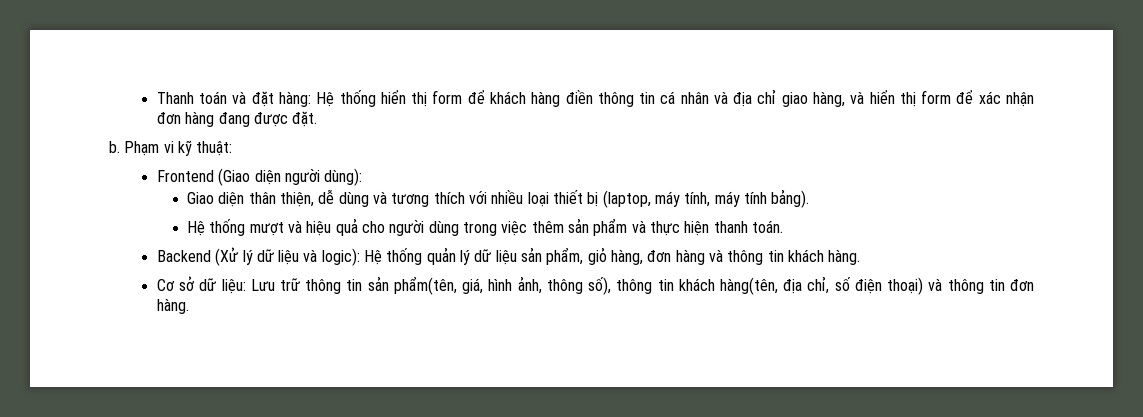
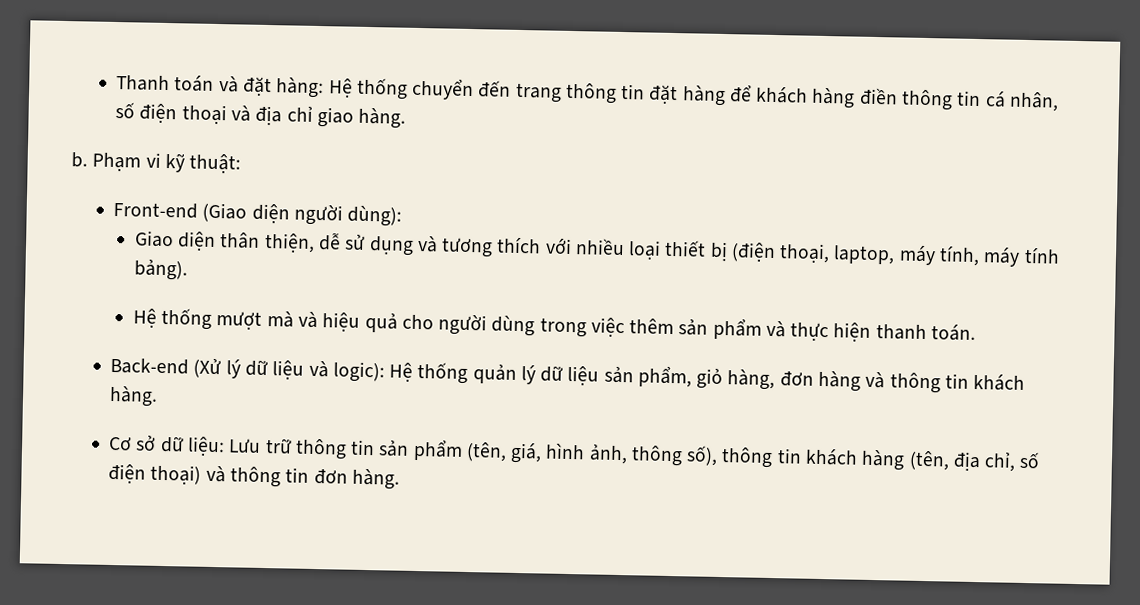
- Thanh toán và đặt hàng: Hệ thống hiển thị form để khách hàng điền thông tin cá nhân và địa chỉ giao hàng, và hiển thị form để xác nhận đơn hàng đang được đặt.
+ Thanh toán và đặt hàng: Hệ thống chuyển đến trang thông tin đặt hàng để khách hàng điền thông tin cá nhân, số điện thoại và địa chỉ giao hàng.
- Frontend (Giao diện người dùng):
+ Front-end (Giao diện người dùng):
- Giao diện thân thiện, dễ dùng và tương thích với nhiều loại thiết bị (laptop, máy tính, máy tính bảng).
+ Giao diện thân thiện, dễ sử dụng và tương thích với nhiều loại thiết bị (điện thoại, laptop, máy tính, máy tính bảng).
- Hệ thống mượt và hiệu quả cho người dùng trong việc thêm sản phẩm và thực hiện thanh toán.
+ Hệ thống mượt mà và hiệu quả cho người dùng trong việc thêm sản phẩm và thực hiện thanh toán.
- Backend (Xử lý dữ liệu và logic): Hệ thống quản lý dữ liệu sản phẩm, giỏ hàng, đơn hàng và thông tin khách hàng.
+ Back-end (Xử lý dữ liệu và logic): Hệ thống quản lý dữ liệu sản phẩm, giỏ hàng, đơn hàng và thông tin khách hàng.
- Cơ sở dữ liệu: Lưu trữ thông tin sản phẩm(tên, giá, hình ảnh, thông số), thông tin khách hàng(tên, địa chỉ, số điện thoại) và thông tin đơn hàng.
+ Cơ sở dữ liệu: Lưu trữ thông tin sản phẩm (tên, giá, hình ảnh, thông số), thông tin khách hàng (tên, địa chỉ, số điện thoại) và thông tin đơn hàng.

